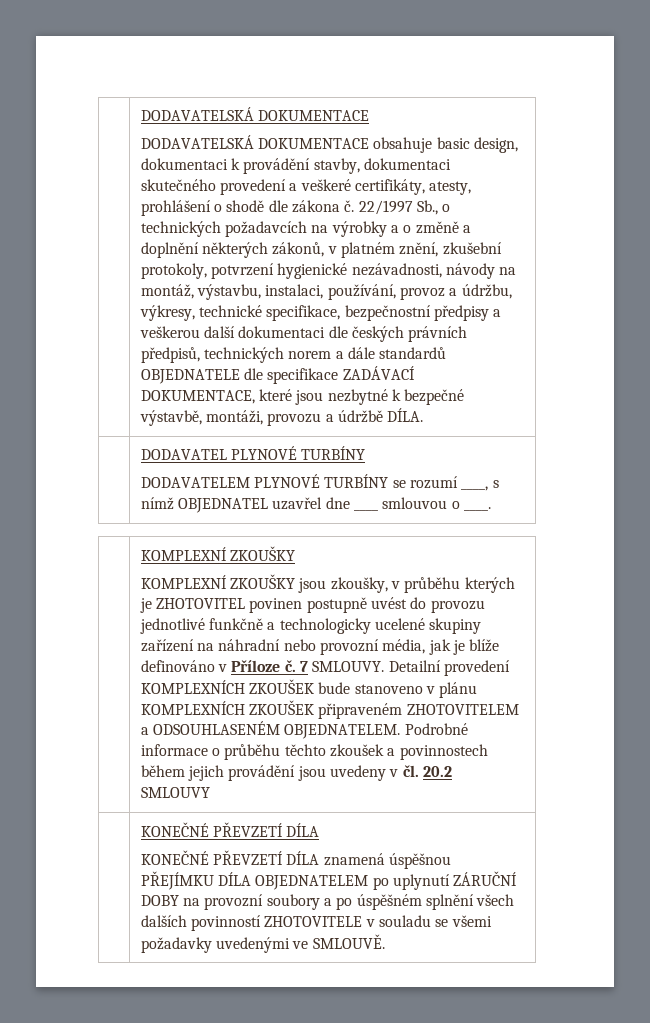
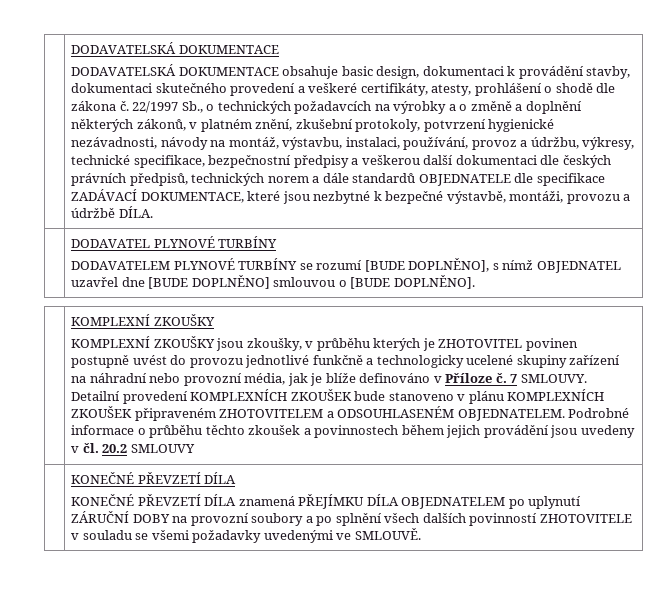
  | DODAVATEL PLYNOVÉ TURBÍNY
- DODAVATELEM PLYNOVÉ TURBÍNY se rozumí ____, s nímž OBJEDNATEL uzavřel dne ____ smlouvou o ____.
+ DODAVATELEM PLYNOVÉ TURBÍNY se rozumí [BUDE DOPLNĚNO], s nímž OBJEDNATEL uzavřel dne [BUDE DOPLNĚNO] smlouvou o [BUDE DOPLNĚNO].
  | KONEČNÉ PŘEVZETÍ DÍLA
- KONEČNÉ PŘEVZETÍ DÍLA znamená úspěšnou PŘEJÍMKU DÍLA OBJEDNATELEM po uplynutí ZÁRUČNÍ DOBY na provozní soubory a po úspěšném splnění všech dalších povinností ZHOTOVITELE v souladu se všemi požadavky uvedenými ve SMLOUVĚ.
+ KONEČNÉ PŘEVZETÍ DÍLA znamená PŘEJÍMKU DÍLA OBJEDNATELEM po uplynutí ZÁRUČNÍ DOBY na provozní soubory a po splnění všech dalších povinností ZHOTOVITELE v souladu se všemi požadavky uvedenými ve SMLOUVĚ.

